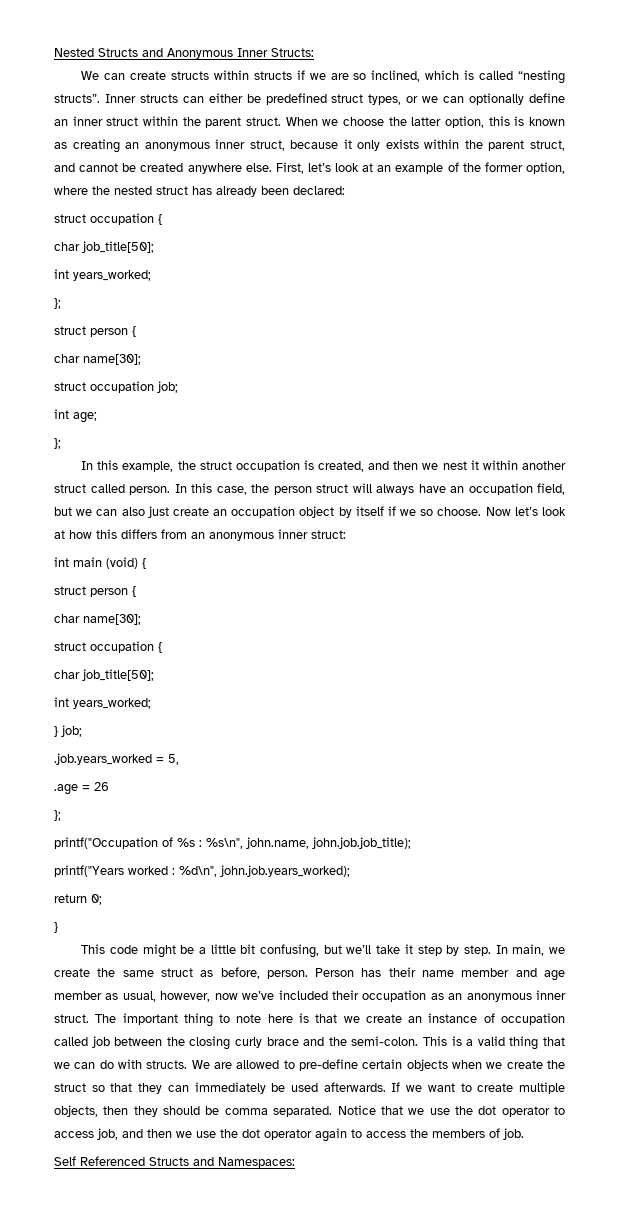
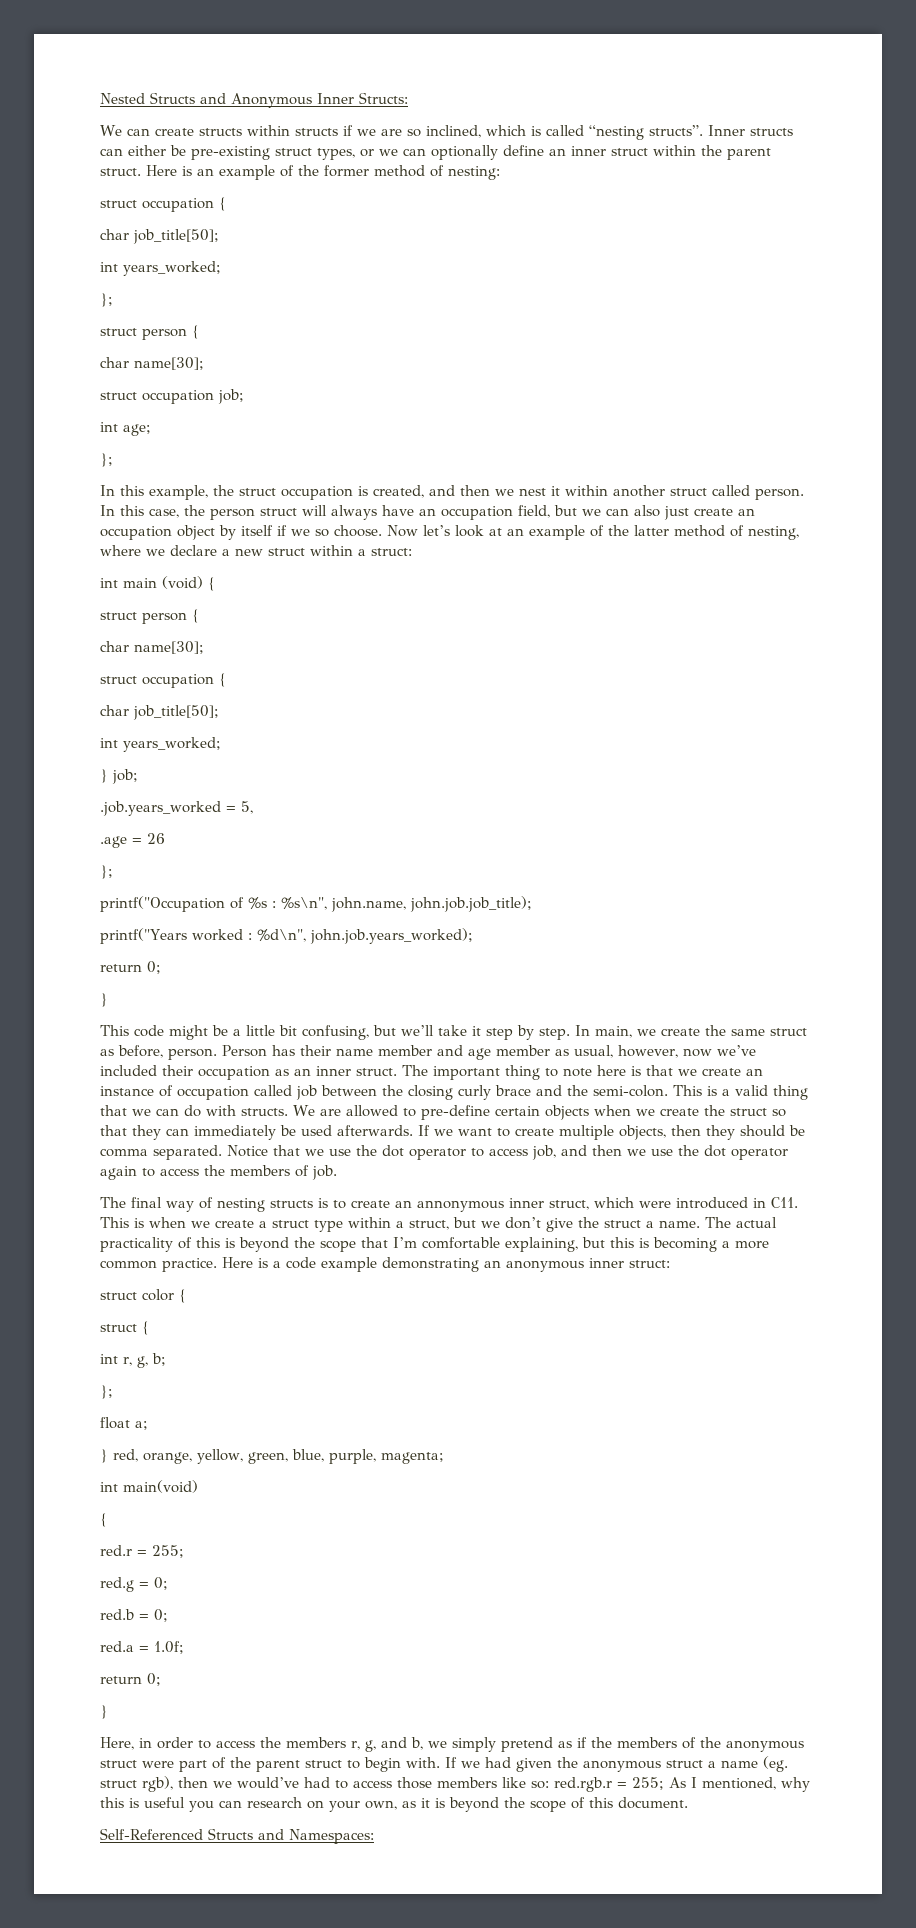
- Inner structs can either be predefined struct types, or we can optionally define an inner struct within the parent struct.
+ Inner structs can either be pre-existing struct types, or we can optionally define an inner struct within the parent struct.
- When we choose the latter option, this is known as creating an anonymous inner struct, because it only exists within the parent struct, and cannot be created anywhere else. First, let’s look at an example of the former option, where the nested struct has already been declared:
+ Here is an example of the former method of nesting:
- Now let’s look at how this differs from an anonymous inner struct:
+ Now let’s look at an example of the latter method of nesting, where we declare a new struct within a struct:
- Person has their name member and age member as usual, however, now we’ve included their occupation as an anonymous inner struct.
+ Person has their name member and age member as usual, however, now we’ve included their occupation as an inner struct.
- Self Referenced Structs and Namespaces:
+ The final way of nesting structs is to create an annonymous inner struct, which were introduced in C11. This is when we create a struct type within a struct, but we don’t give the struct a name. The actual practicality of this is beyond the scope that I’m comfortable explaining, but this is becoming a more common practice. Here is a code example demonstrating an anonymous inner struct:
+ struct color {
+ struct {
+ int r, g, b;
+ };
+ float a;
+ } red, orange, yellow, green, blue, purple, magenta;
+ int main(void)
+ {
+ red.r = 255;
+ red.g = 0;
+ red.b = 0;
+ red.a = 1.0f;
+ return 0;
+ }
+ Here, in order to access the members r, g, and b, we simply pretend as if the members of the anonymous struct were part of the parent struct to begin with. If we had given the anonymous struct a name (eg. struct rgb), then we would’ve had to access those members like so: red.rgb.r = 255; As I mentioned, why this is useful you can research on your own, as it is beyond the scope of this document.
+ Self-Referenced Structs and Namespaces:

